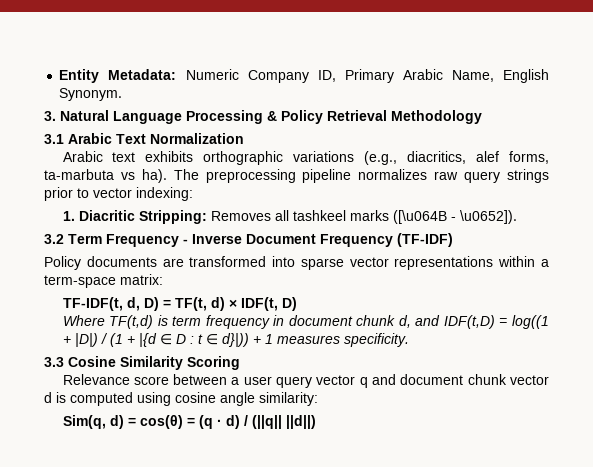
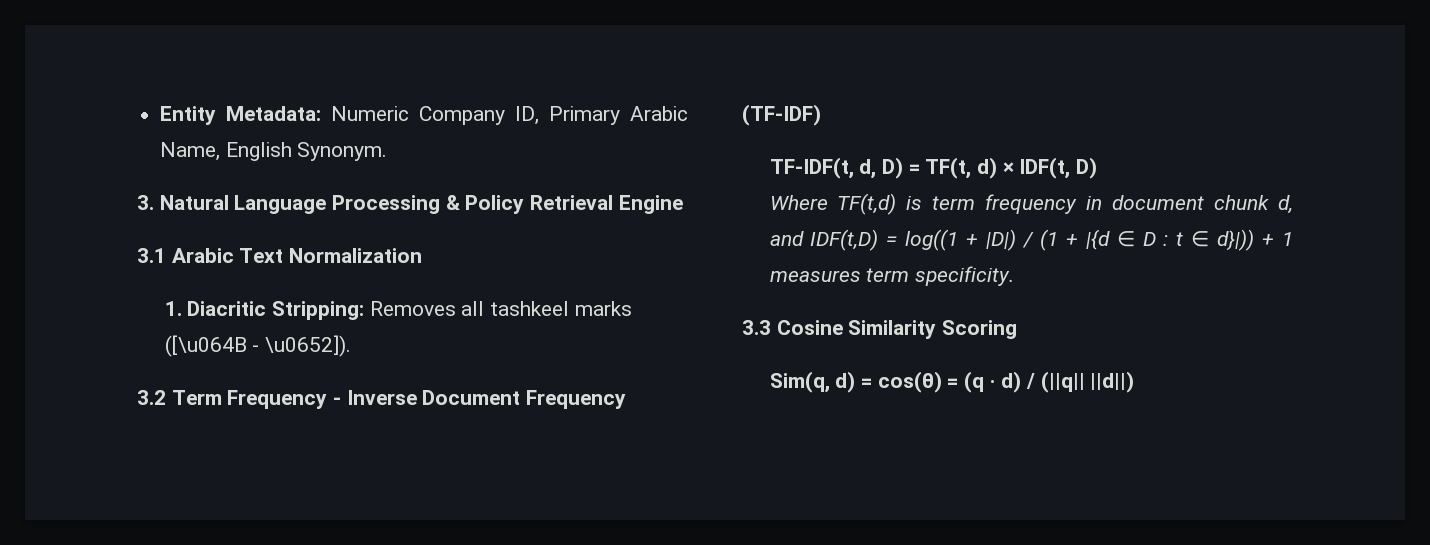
- 3. Natural Language Processing & Policy Retrieval Methodology
+ 3. Natural Language Processing & Policy Retrieval Engine
- Arabic text exhibits orthographic variations (e.g., diacritics, alef forms, ta-marbuta vs ha). The preprocessing pipeline normalizes raw query strings prior to vector indexing:
- Policy documents are transformed into sparse vector representations within a term-space matrix:
- Where TF(t,d) is term frequency in document chunk d, and IDF(t,D) = log((1 + |D|) / (1 + |{d ∈ D : t ∈ d}|)) + 1 measures specificity.
+ Where TF(t,d) is term frequency in document chunk d, and IDF(t,D) = log((1 + |D|) / (1 + |{d ∈ D : t ∈ d}|)) + 1 measures term specificity.
- Relevance score between a user query vector q and document chunk vector d is computed using cosine angle similarity:

